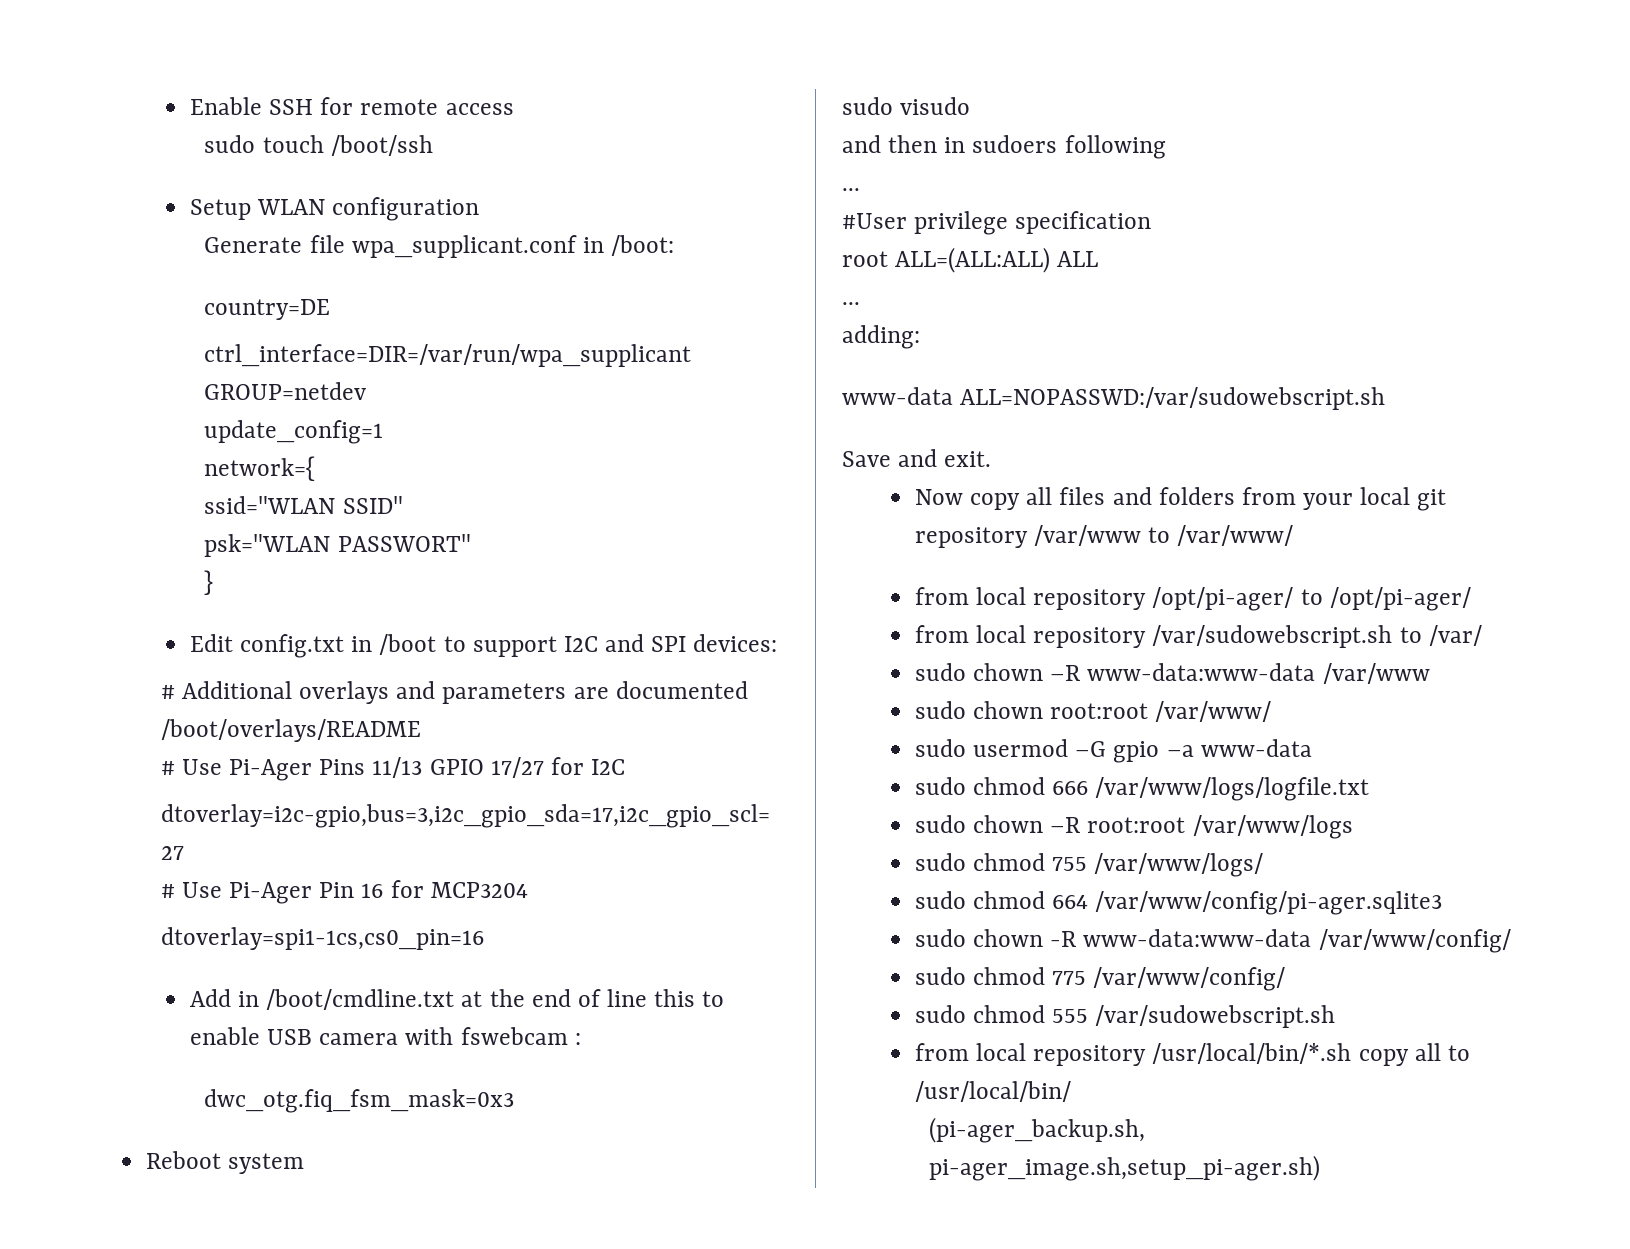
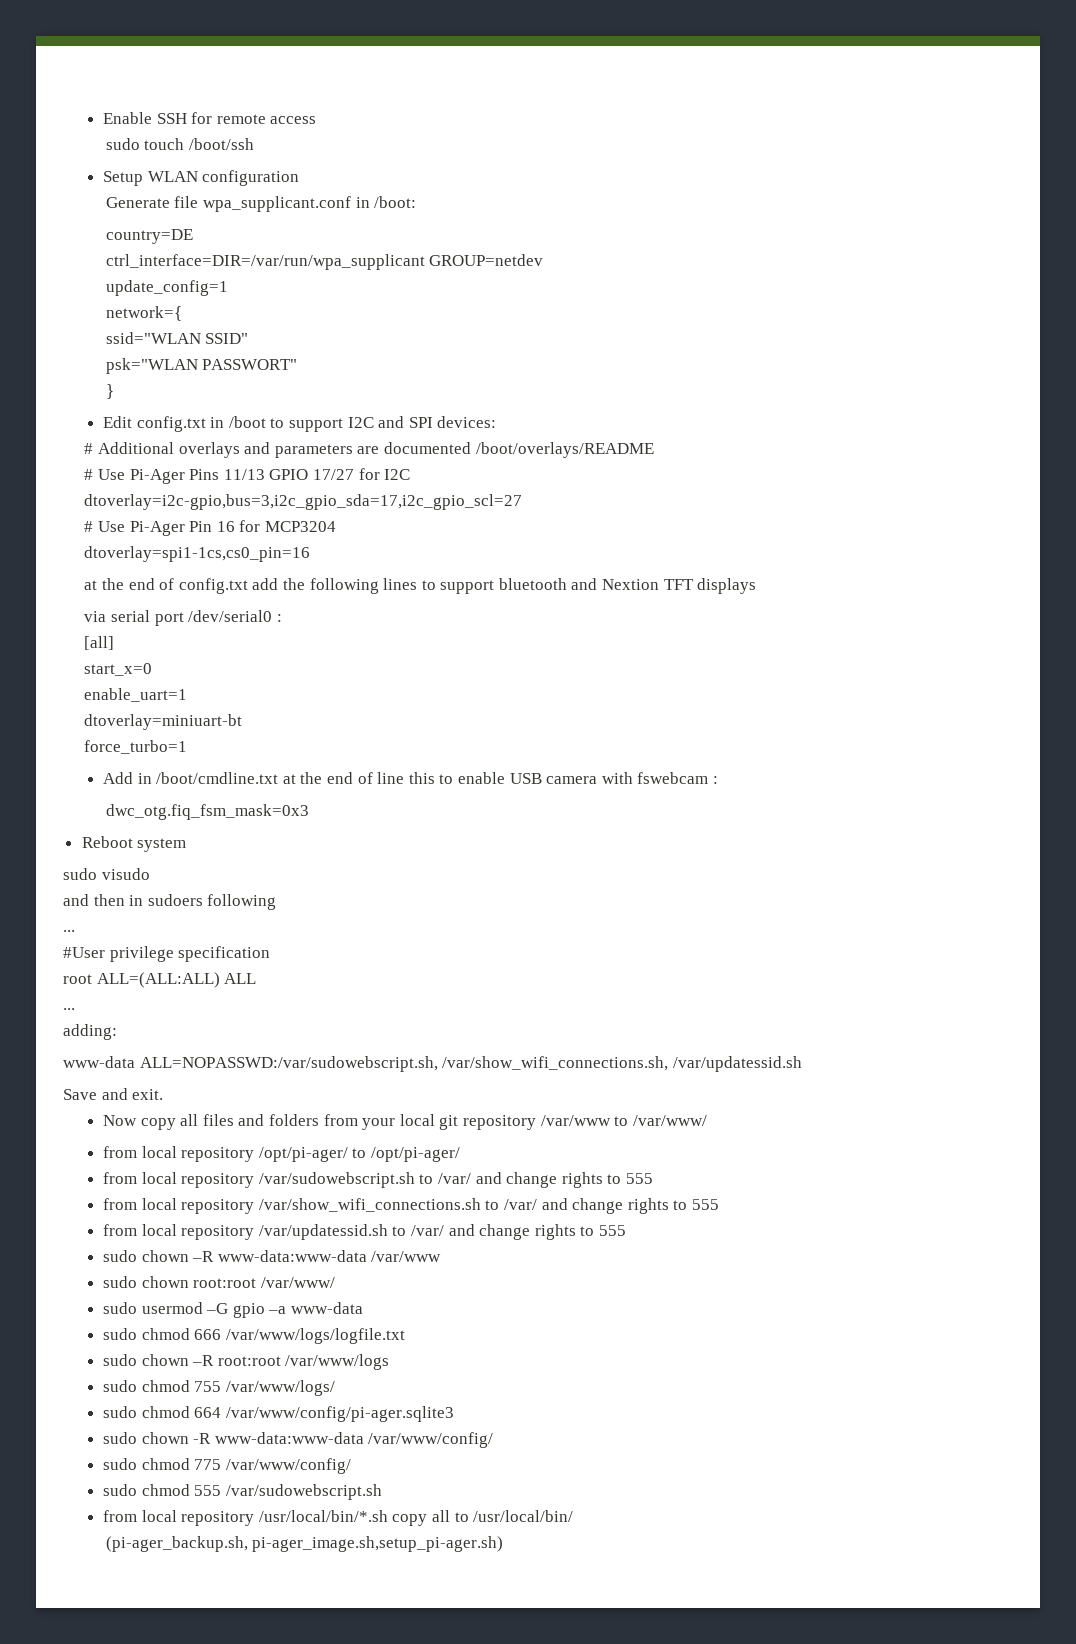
+ at the end of config.txt add the following lines to support bluetooth and Nextion TFT displays
+ via serial port /dev/serial0 :
+ [all]
+ start_x=0
+ enable_uart=1
+ dtoverlay=miniuart-bt
+ force_turbo=1
- www-data ALL=NOPASSWD:/var/sudowebscript.sh
+ www-data ALL=NOPASSWD:/var/sudowebscript.sh, /var/show_wifi_connections.sh, /var/updatessid.sh
- from local repository /var/sudowebscript.sh to /var/
+ from local repository /var/sudowebscript.sh to /var/ and change rights to 555
+ from local repository /var/show_wifi_connections.sh to /var/ and change rights to 555
+ from local repository /var/updatessid.sh to /var/ and change rights to 555

